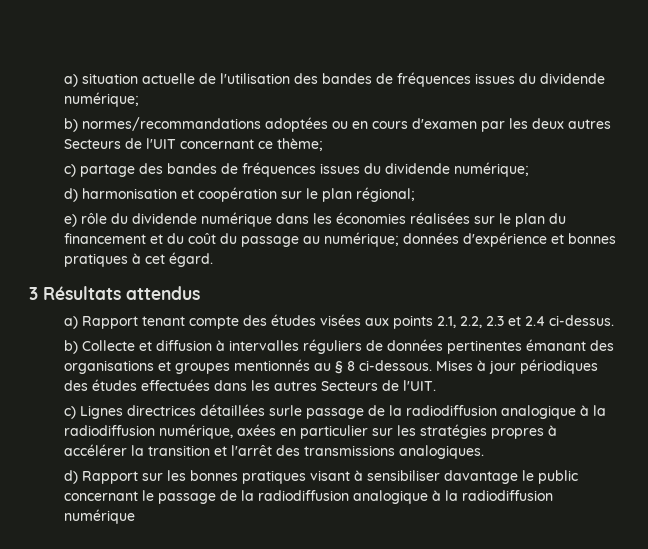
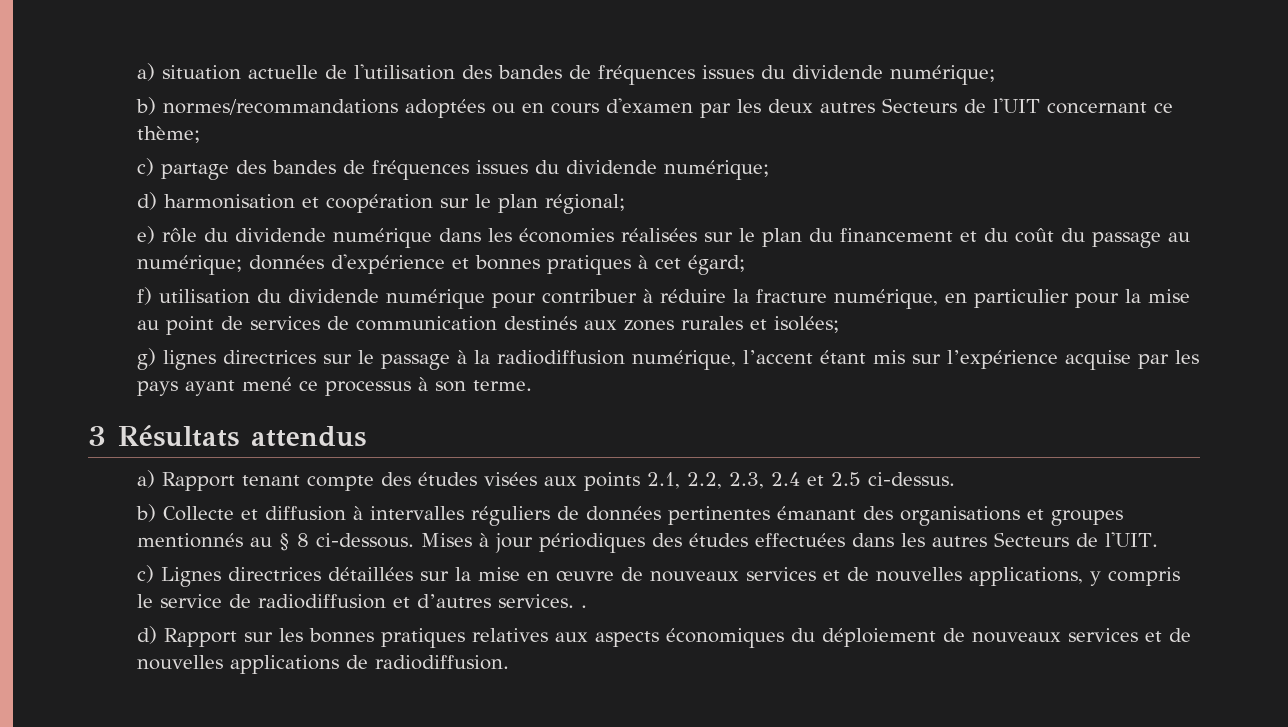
- e) rôle du dividende numérique dans les économies réalisées sur le plan du financement et du coût du passage au numérique; données d'expérience et bonnes pratiques à cet égard.
+ e) rôle du dividende numérique dans les économies réalisées sur le plan du financement et du coût du passage au numérique; données d'expérience et bonnes pratiques à cet égard;
+ f) utilisation du dividende numérique pour contribuer à réduire la fracture numérique, en particulier pour la mise au point de services de communication destinés aux zones rurales et isolées;
+ g) lignes directrices sur le passage à la radiodiffusion numérique, l’accent étant mis sur l’expérience acquise par les pays ayant mené ce processus à son terme.
- a) Rapport tenant compte des études visées aux points 2.1, 2.2, 2.3 et 2.4 ci-dessus.
+ a) Rapport tenant compte des études visées aux points 2.1, 2.2, 2.3, 2.4 et 2.5 ci-dessus.
- c) Lignes directrices détaillées surle passage de la radiodiffusion analogique à la radiodiffusion numérique, axées en particulier sur les stratégies propres à accélérer la transition et l'arrêt des transmissions analogiques.
+ c) Lignes directrices détaillées sur la mise en œuvre de nouveaux services et de nouvelles applications, y compris le service de radiodiffusion et d’autres services. .
- d) Rapport sur les bonnes pratiques visant à sensibiliser davantage le public concernant le passage de la radiodiffusion analogique à la radiodiffusion numérique
+ d) Rapport sur les bonnes pratiques relatives aux aspects économiques du déploiement de nouveaux services et de nouvelles applications de radiodiffusion.

